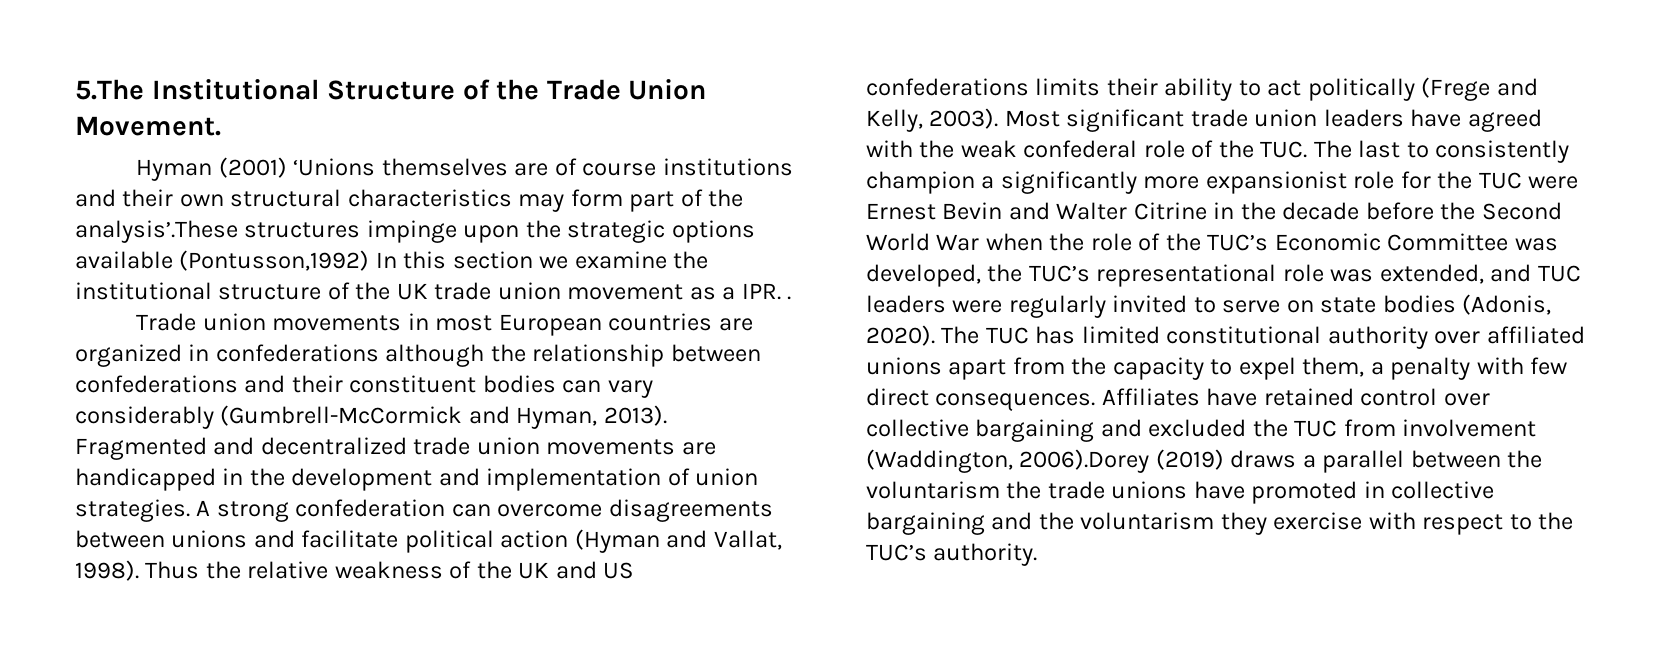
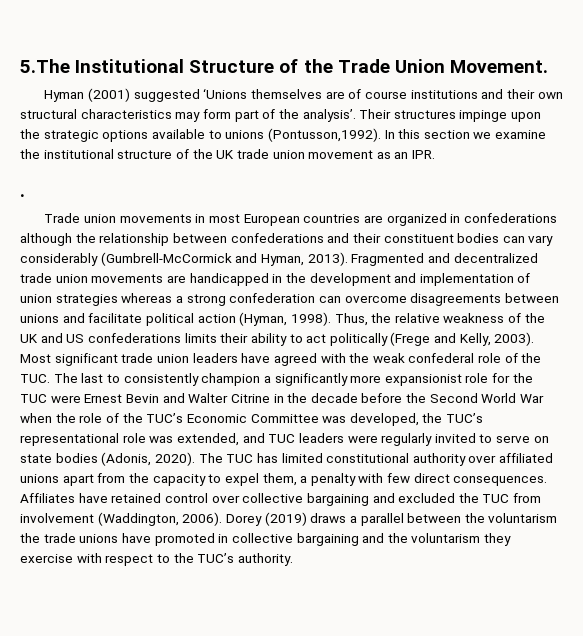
- Hyman (2001) ‘Unions themselves are of course institutions and their own structural characteristics may form part of the analysis’.These structures impinge upon the strategic options available (Pontusson,1992) In this section we examine the institutional structure of the UK trade union movement as a IPR. .
+ Hyman (2001) suggested ‘Unions themselves are of course institutions and their own structural characteristics may form part of the analysis’. Their structures impinge upon the strategic options available to unions (Pontusson,1992). In this section we examine the institutional structure of the UK trade union movement as an IPR.
+ .
- Fragmented and decentralized trade union movements are handicapped in the development and implementation of union strategies. A strong confederation can overcome disagreements between unions and facilitate political action (Hyman and Vallat, 1998). Thus the relative weakness of the UK and US confederations limits their ability to act politically (Frege and Kelly, 2003).
+ Fragmented and decentralized trade union movements are handicapped in the development and implementation of union strategies whereas a strong confederation can overcome disagreements between unions and facilitate political action (Hyman, 1998). Thus, the relative weakness of the UK and US confederations limits their ability to act politically (Frege and Kelly, 2003).
- Affiliates have retained control over collective bargaining and excluded the TUC from involvement (Waddington, 2006).Dorey (2019) draws a parallel between the voluntarism the trade unions have promoted in collective bargaining and the voluntarism they exercise with respect to the TUC’s authority.
+ Affiliates have retained control over collective bargaining and excluded the TUC from involvement (Waddington, 2006). Dorey (2019) draws a parallel between the voluntarism the trade unions have promoted in collective bargaining and the voluntarism they exercise with respect to the TUC’s authority.

